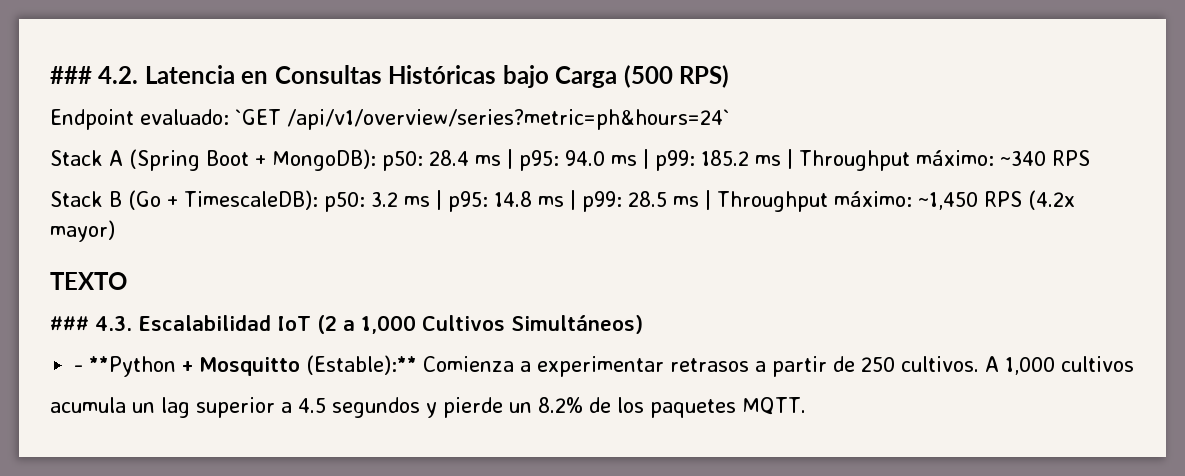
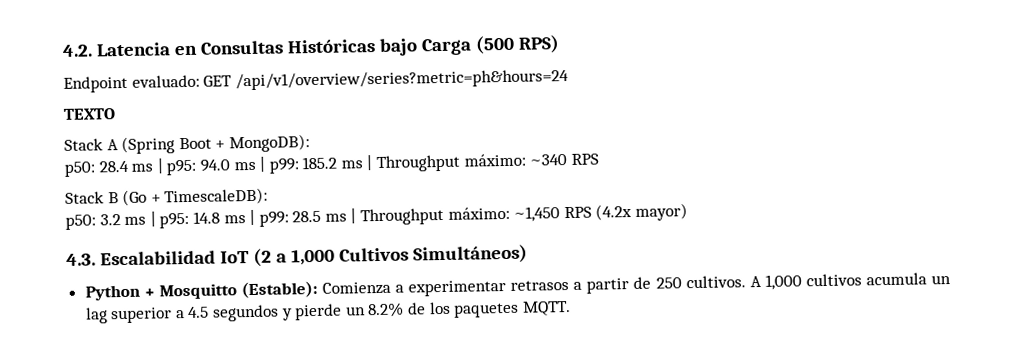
- ### 4.2. Latencia en Consultas Históricas bajo Carga (500 RPS)
+ 4.2. Latencia en Consultas Históricas bajo Carga (500 RPS)
- Endpoint evaluado: `GET /api/v1/overview/series?metric=ph&hours=24`
+ Endpoint evaluado: GET /api/v1/overview/series?metric=ph&hours=24
+ TEXTO
- Stack A (Spring Boot + MongoDB): p50: 28.4 ms | p95: 94.0 ms | p99: 185.2 ms | Throughput máximo: ~340 RPS
+ Stack A (Spring Boot + MongoDB):
+ p50: 28.4 ms | p95: 94.0 ms | p99: 185.2 ms | Throughput máximo: ~340 RPS
- Stack B (Go + TimescaleDB): p50: 3.2 ms | p95: 14.8 ms | p99: 28.5 ms | Throughput máximo: ~1,450 RPS (4.2x mayor)
+ Stack B (Go + TimescaleDB):
+ p50: 3.2 ms | p95: 14.8 ms | p99: 28.5 ms | Throughput máximo: ~1,450 RPS (4.2x mayor)
- TEXTO
- ### 4.3. Escalabilidad IoT (2 a 1,000 Cultivos Simultáneos)
+ 4.3. Escalabilidad IoT (2 a 1,000 Cultivos Simultáneos)
- - **Python + Mosquitto (Estable):** Comienza a experimentar retrasos a partir de 250 cultivos.
+ Python + Mosquitto (Estable): Comienza a experimentar retrasos a partir de 250 cultivos.
- A 1,000 cultivos
- acumula un lag superior a 4.5 segundos y pierde un 8.2% de los paquetes MQTT.
+ A 1,000 cultivos acumula un lag superior a 4.5 segundos y pierde un 8.2% de los paquetes MQTT.

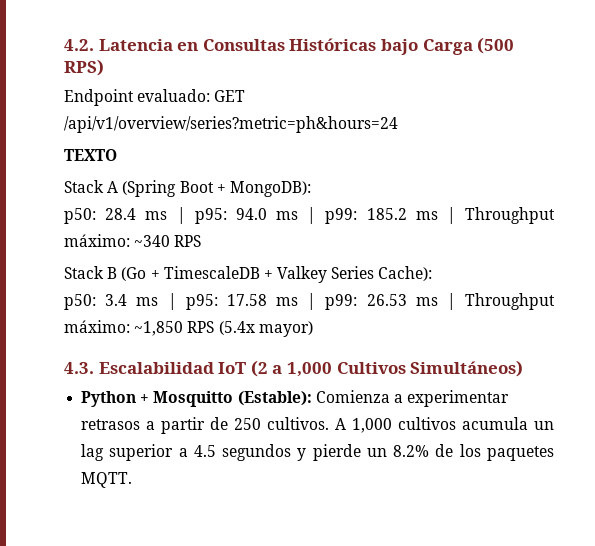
- Stack B (Go + TimescaleDB):
- p50: 3.2 ms | p95: 14.8 ms | p99: 28.5 ms | Throughput máximo: ~1,450 RPS (4.2x mayor)
+ Stack B (Go + TimescaleDB + Valkey Series Cache):
+ p50: 3.4 ms | p95: 17.58 ms | p99: 26.53 ms | Throughput máximo: ~1,850 RPS (5.4x mayor)

